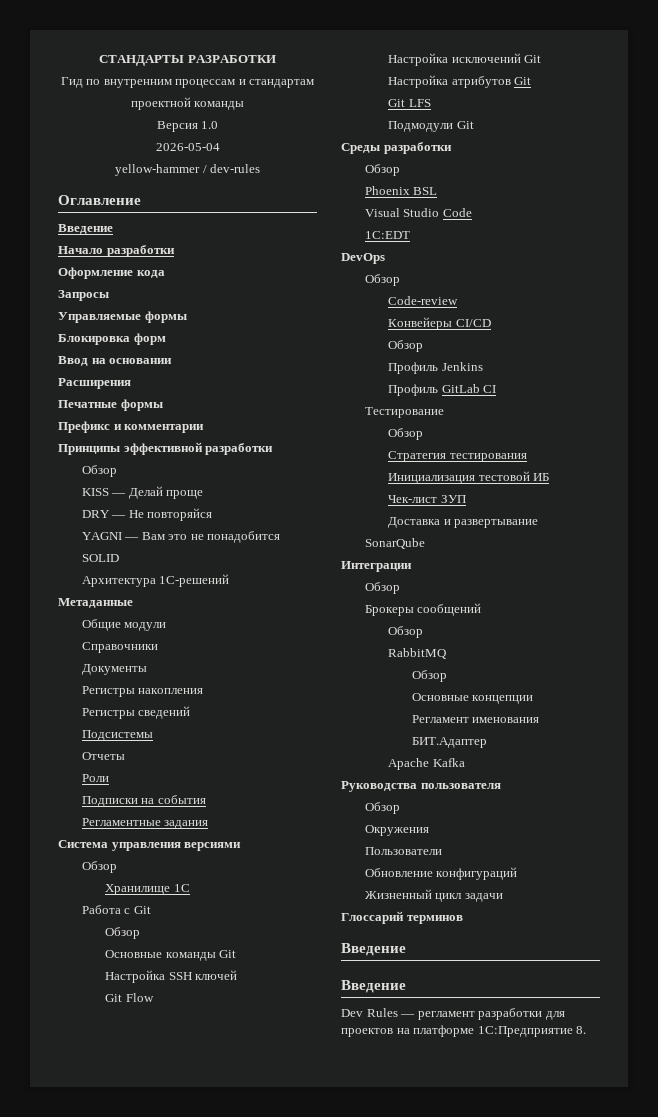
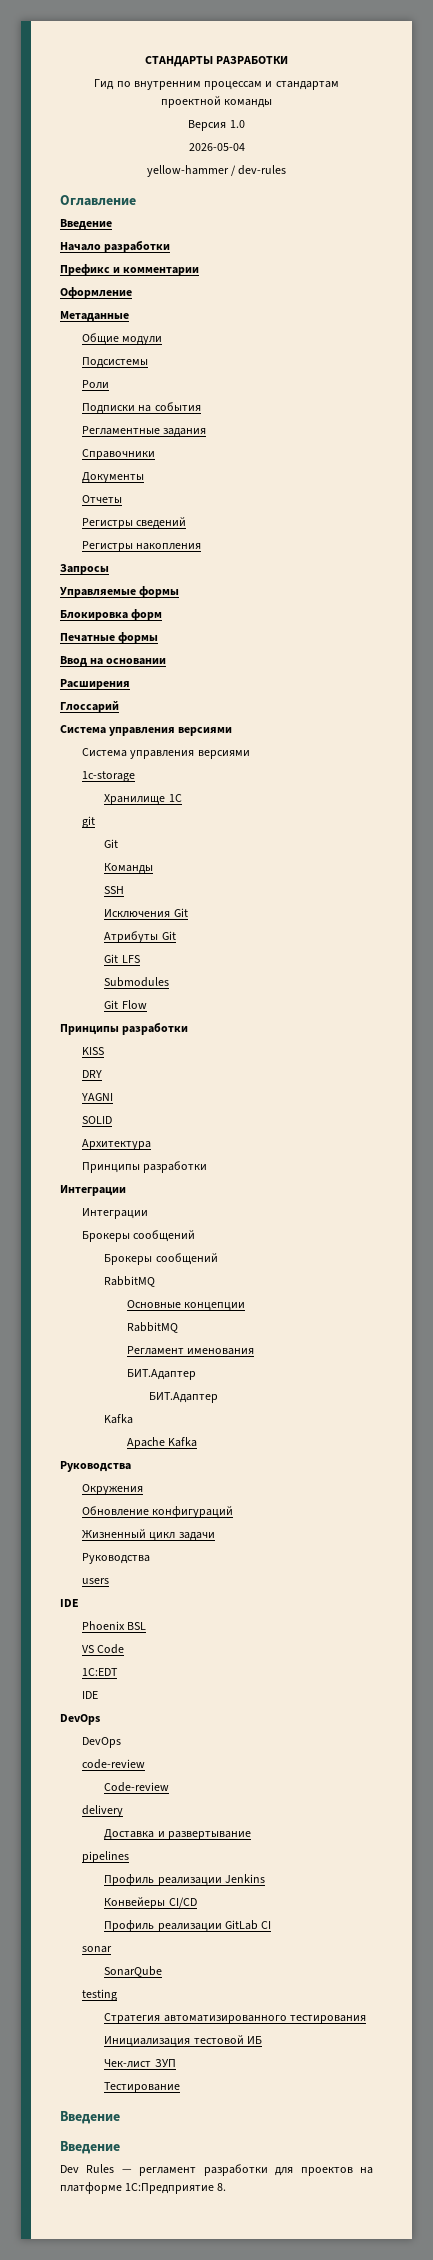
- Оформление кода
- Запросы
- Управляемые формы
- Блокировка форм
- Ввод на основании
- Расширения
- Печатные формы
  Префикс и комментарии
- Принципы эффективной разработки
- Обзор
- KISS — Делай проще
- DRY — Не повторяйся
- YAGNI — Вам это не понадобится
- SOLID
- Архитектура 1С-решений
+ Оформление
  Метаданные
  Общие модули
- Справочники
- Документы
- Регистры накопления
- Регистры сведений
- Отчеты
+ Справочники
+ Документы
+ Отчеты
+ Регистры сведений
+ Регистры накопления
+ Запросы
+ Управляемые формы
+ Блокировка форм
+ Печатные формы
+ Ввод на основании
+ Расширения
+ Глоссарий
  Система управления версиями
- Обзор
+ Система управления версиями
+ 1c-storage
- Работа с Git
- Обзор
- Основные команды Git
- Настройка SSH ключей
- Git Flow
- Настройка исключений Git
- Настройка атрибутов Git
+ git
+ Git
+ Команды
+ SSH
+ Исключения Git
+ Атрибуты Git
- Подмодули Git
- Среды разработки
- Обзор
+ Submodules
+ Git Flow
+ Принципы разработки
+ KISS
+ DRY
+ YAGNI
+ SOLID
+ Архитектура
+ Принципы разработки
+ Интеграции
+ Интеграции
+ Брокеры сообщений
+ Брокеры сообщений
+ RabbitMQ
+ Основные концепции
+ RabbitMQ
+ Регламент именования
+ БИТ.Адаптер
+ БИТ.Адаптер
+ Kafka
+ Apache Kafka
+ Руководства
+ Окружения
+ Обновление конфигураций
+ Жизненный цикл задачи
+ Руководства
+ users
+ IDE
- Visual Studio Code
+ VS Code
  1С:EDT
+ IDE
  DevOps
- Обзор
+ DevOps
+ code-review
+ delivery
+ Доставка и развертывание
+ pipelines
+ Профиль реализации Jenkins
  Конвейеры CI/CD
- Обзор
- Профиль Jenkins
- Профиль GitLab CI
+ Профиль реализации GitLab CI
- Тестирование
- Обзор
+ sonar
+ SonarQube
+ testing
- Стратегия тестирования
+ Стратегия автоматизированного тестирования
- Доставка и развертывание
- SonarQube
- Интеграции
- Обзор
- Брокеры сообщений
- Обзор
- RabbitMQ
- Обзор
- Основные концепции
- Регламент именования
- БИТ.Адаптер
- Apache Kafka
- Руководства пользователя
- Обзор
- Окружения
- Пользователи
- Обновление конфигураций
- Жизненный цикл задачи
- Глоссарий терминов
+ Тестирование

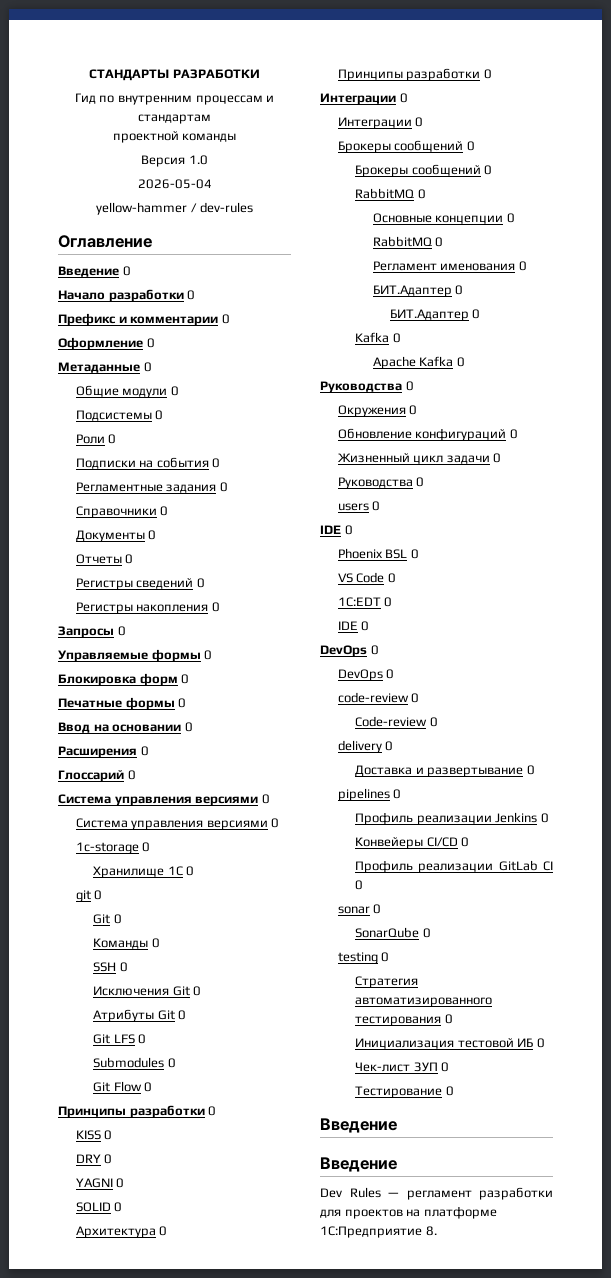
  Оглавление
- Введение
+ Введение 0
- Начало разработки
+ Начало разработки 0
- Префикс и комментарии
+ Префикс и комментарии 0
- Оформление
+ Оформление 0
- Метаданные
+ Метаданные 0
- Общие модули
+ Общие модули 0
- Подсистемы
+ Подсистемы 0
- Роли
+ Роли 0
- Подписки на события
+ Подписки на события 0
- Регламентные задания
+ Регламентные задания 0
- Справочники
+ Справочники 0
- Документы
+ Документы 0
- Отчеты
+ Отчеты 0
- Регистры сведений
+ Регистры сведений 0
- Регистры накопления
+ Регистры накопления 0
- Запросы
+ Запросы 0
- Управляемые формы
+ Управляемые формы 0
- Блокировка форм
+ Блокировка форм 0
- Печатные формы
+ Печатные формы 0
- Ввод на основании
+ Ввод на основании 0
- Расширения
+ Расширения 0
- Глоссарий
- Система управления версиями
- Система управления версиями
+ Глоссарий 0
+ Система управления версиями 0
+ Система управления версиями 0
- 1c-storage
+ 1c-storage 0
- Хранилище 1С
+ Хранилище 1С 0
- git
- Git
+ git 0
+ Git 0
- Команды
+ Команды 0
- SSH
+ SSH 0
- Исключения Git
+ Исключения Git 0
- Атрибуты Git
+ Атрибуты Git 0
- Git LFS
+ Git LFS 0
- Submodules
+ Submodules 0
- Git Flow
- Принципы разработки
+ Git Flow 0
+ Принципы разработки 0
- KISS
+ KISS 0
- DRY
+ DRY 0
- YAGNI
+ YAGNI 0
- SOLID
+ SOLID 0
- Архитектура
- Принципы разработки
- Интеграции
- Интеграции
- Брокеры сообщений
- Брокеры сообщений
- RabbitMQ
+ Архитектура 0
+ Принципы разработки 0
+ Интеграции 0
+ Интеграции 0
+ Брокеры сообщений 0
+ Брокеры сообщений 0
+ RabbitMQ 0
- Основные концепции
- RabbitMQ
+ Основные концепции 0
+ RabbitMQ 0
- Регламент именования
- БИТ.Адаптер
- БИТ.Адаптер
- Kafka
+ Регламент именования 0
+ БИТ.Адаптер 0
+ БИТ.Адаптер 0
+ Kafka 0
- Apache Kafka
- Руководства
+ Apache Kafka 0
+ Руководства 0
- Окружения
+ Окружения 0
- Обновление конфигураций
+ Обновление конфигураций 0
- Жизненный цикл задачи
- Руководства
+ Жизненный цикл задачи 0
+ Руководства 0
- users
- IDE
+ users 0
+ IDE 0
- Phoenix BSL
+ Phoenix BSL 0
- VS Code
+ VS Code 0
- 1С:EDT
- IDE
- DevOps
- DevOps
+ 1С:EDT 0
+ IDE 0
+ DevOps 0
+ DevOps 0
- code-review
+ code-review 0
- Code-review
+ Code-review 0
- delivery
+ delivery 0
- Доставка и развертывание
+ Доставка и развертывание 0
- pipelines
+ pipelines 0
- Профиль реализации Jenkins
+ Профиль реализации Jenkins 0
- Конвейеры CI/CD
+ Конвейеры CI/CD 0
- Профиль реализации GitLab CI
+ Профиль реализации GitLab CI 0
- sonar
+ sonar 0
- SonarQube
+ SonarQube 0
- testing
+ testing 0
- Стратегия автоматизированного тестирования
+ Стратегия автоматизированного тестирования 0
- Инициализация тестовой ИБ
+ Инициализация тестовой ИБ 0
- Чек-лист ЗУП
+ Чек-лист ЗУП 0
- Тестирование
+ Тестирование 0

